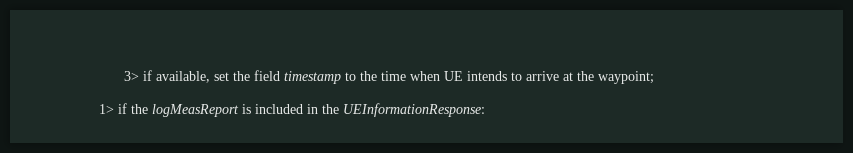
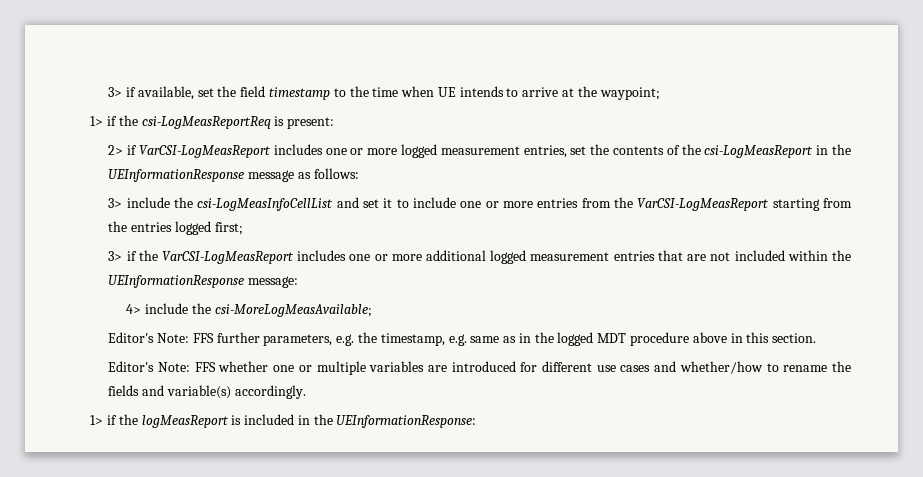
+ 1> if the csi-LogMeasReportReq is present:
+ 2> if VarCSI-LogMeasReport includes one or more logged measurement entries, set the contents of the csi-LogMeasReport in the UEInformationResponse message as follows:
+ 3> include the csi-LogMeasInfoCellList and set it to include one or more entries from the VarCSI-LogMeasReport starting from the entries logged first;
+ 3> if the VarCSI-LogMeasReport includes one or more additional logged measurement entries that are not included within the UEInformationResponse message:
+ 4> include the csi-MoreLogMeasAvailable;
+ Editor's Note: FFS further parameters, e.g. the timestamp, e.g. same as in the logged MDT procedure above in this section.
+ Editor's Note: FFS whether one or multiple variables are introduced for different use cases and whether/how to rename the fields and variable(s) accordingly.

